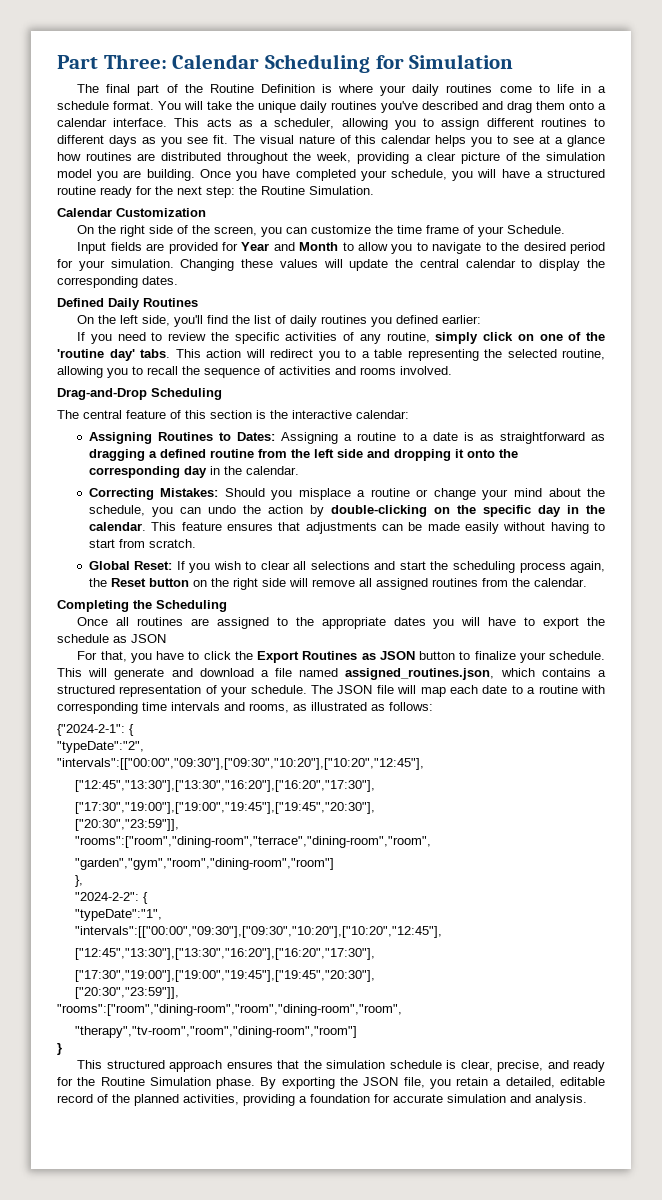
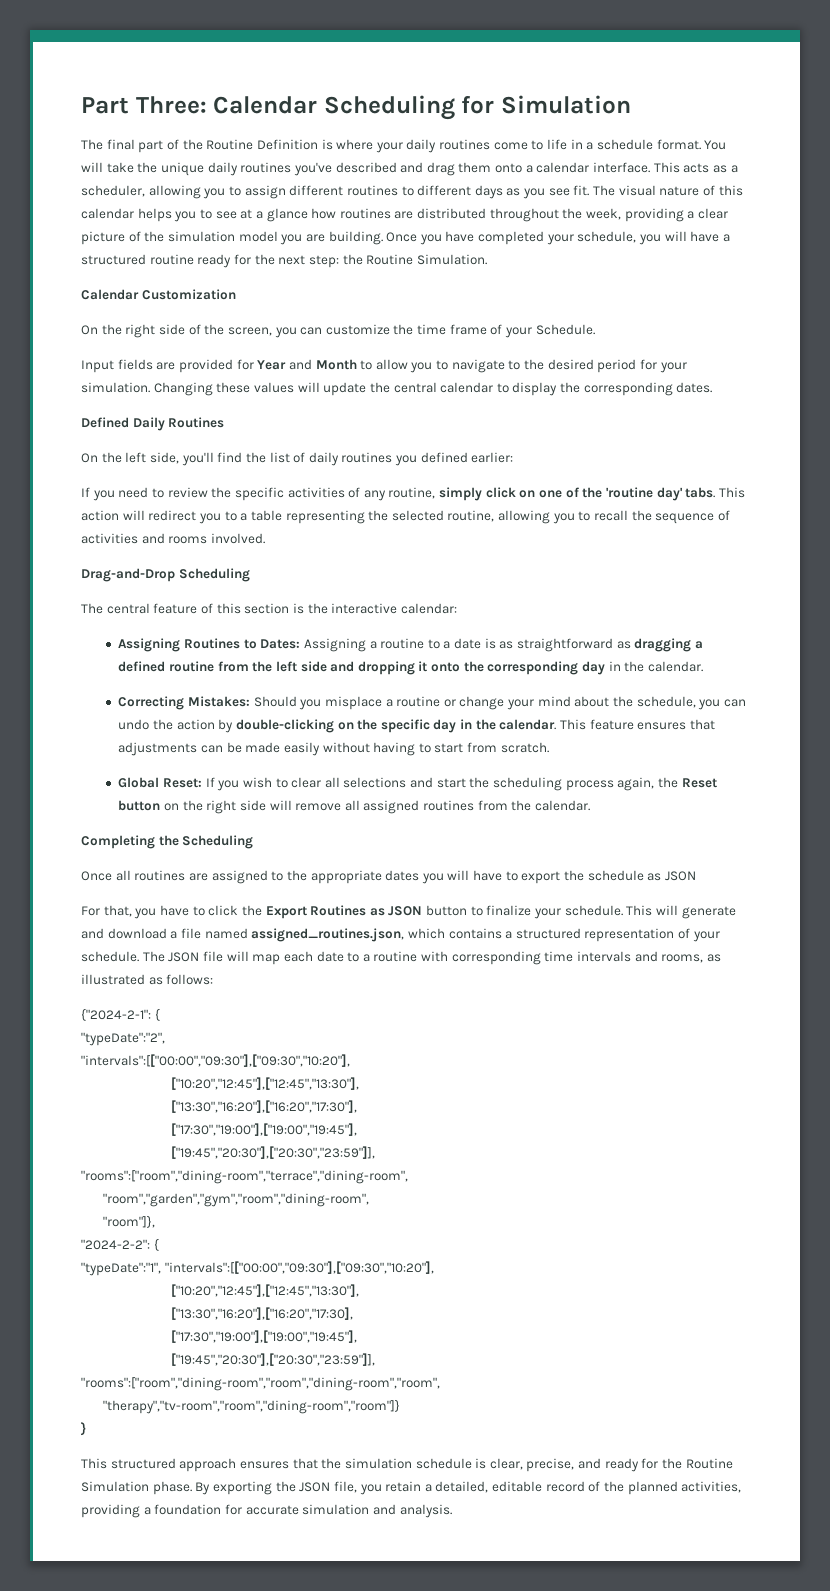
  "typeDate":"2",
- "intervals":[["00:00","09:30"],["09:30","10:20"],["10:20","12:45"],
- ["12:45","13:30"],["13:30","16:20"],["16:20","17:30"],
- ["17:30","19:00"],["19:00","19:45"],["19:45","20:30"],
- ["20:30","23:59"]],
- "rooms":["room","dining-room","terrace","dining-room","room",
- "garden","gym","room","dining-room","room"]
- },
+ "intervals":[["00:00","09:30"],["09:30","10:20"],
+ ["10:20","12:45"],["12:45","13:30"],
+ ["13:30","16:20"],["16:20","17:30"],
+ ["17:30","19:00"],["19:00","19:45"],
+ ["19:45","20:30"],["20:30","23:59"]],
+ "rooms":["room","dining-room","terrace","dining-room",
+ "room","garden","gym","room","dining-room",
+ "room"]},
  "2024-2-2": {
- "typeDate":"1",
- "intervals":[["00:00","09:30"],["09:30","10:20"],["10:20","12:45"],
- ["12:45","13:30"],["13:30","16:20"],["16:20","17:30"],
- ["17:30","19:00"],["19:00","19:45"],["19:45","20:30"],
- ["20:30","23:59"]],
+ "typeDate":"1", "intervals":[["00:00","09:30"],["09:30","10:20"],
+ ["10:20","12:45"],["12:45","13:30"],
+ ["13:30","16:20"],["16:20","17:30],
+ ["17:30","19:00"],["19:00","19:45"],
+ ["19:45","20:30"],["20:30","23:59"]],
- "therapy","tv-room","room","dining-room","room"]
+ "therapy","tv-room","room","dining-room","room"]}

